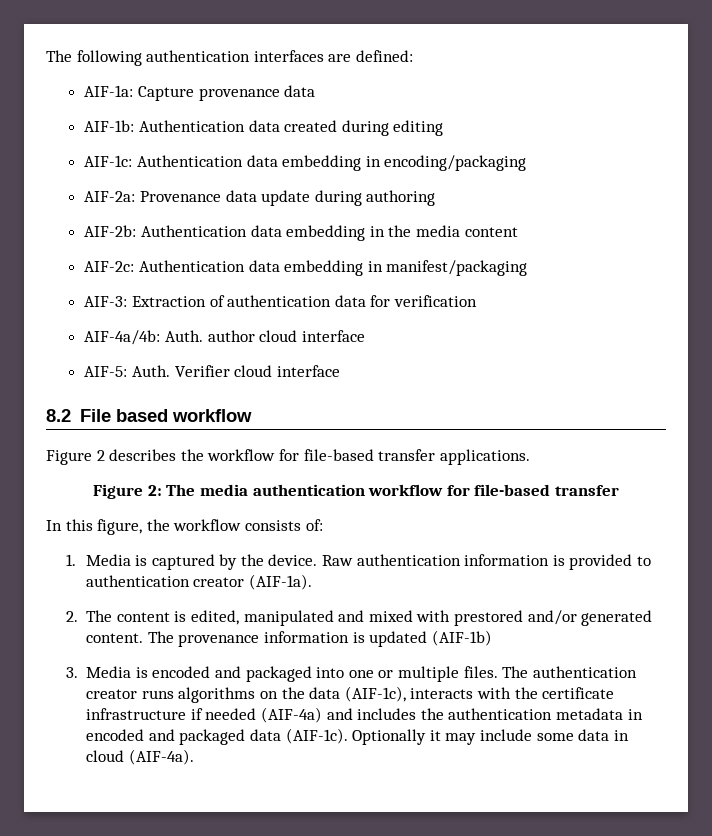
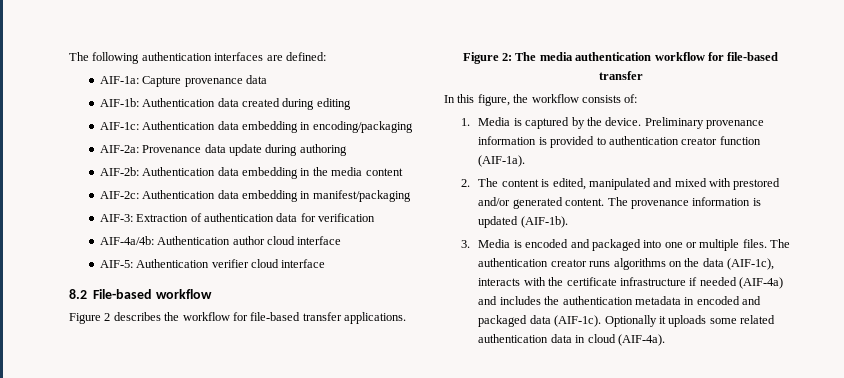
- AIF-4a/4b: Auth. author cloud interface
+ AIF-4a/4b: Authentication author cloud interface
- AIF-5: Auth. Verifier cloud interface
+ AIF-5: Authentication verifier cloud interface
- 8.2 File based workflow
+ 8.2 File-based workflow
- Raw authentication information is provided to authentication creator (AIF-1a).
+ Preliminary provenance information is provided to authentication creator function (AIF-1a).
- The provenance information is updated (AIF-1b)
+ The provenance information is updated (AIF-1b).
- Optionally it may include some data in cloud (AIF-4a).
+ Optionally it uploads some related authentication data in cloud (AIF-4a).

